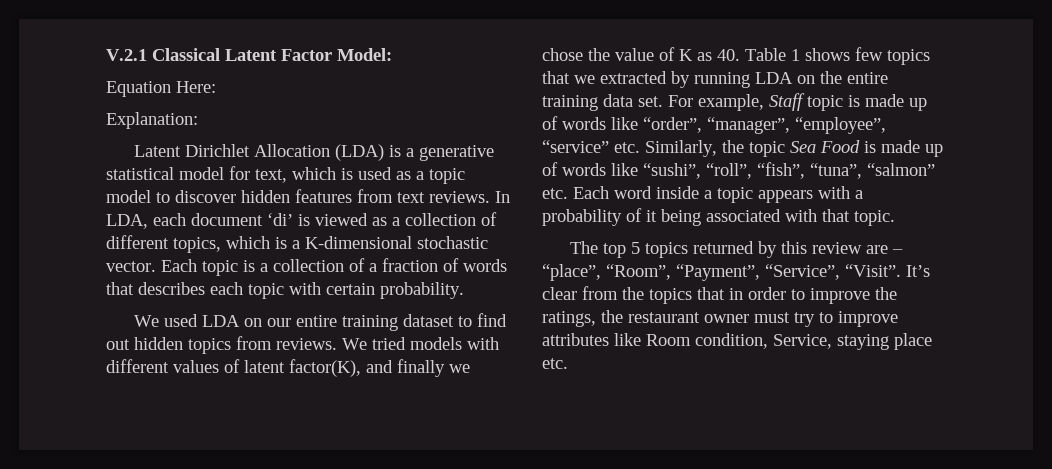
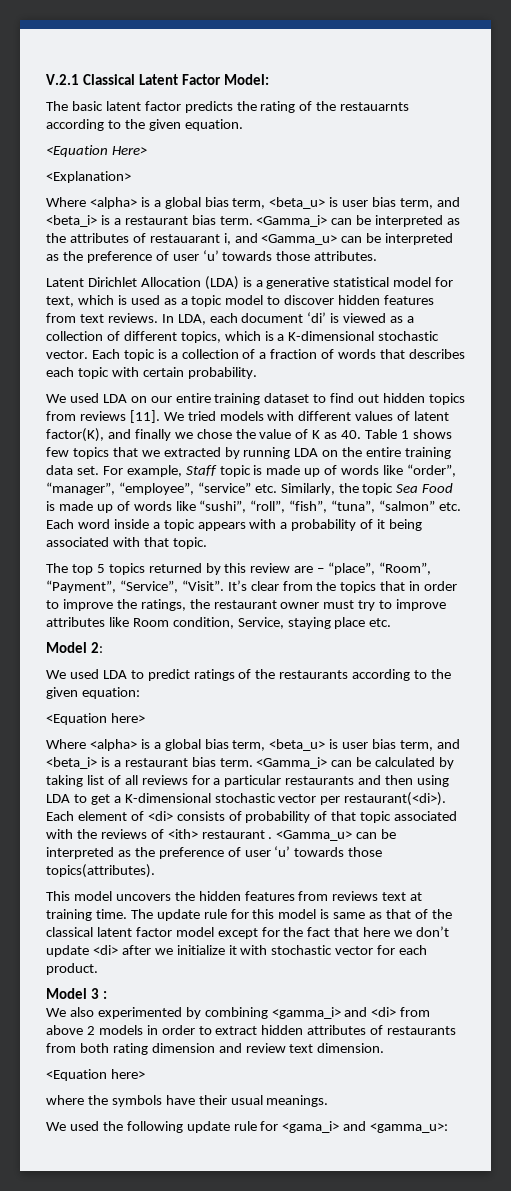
- Equation Here:
- Explanation:
+ The basic latent factor predicts the rating of the restauarnts according to the given equation.
+ <Equation Here>
+ <Explanation>
+ Where <alpha> is a global bias term, <beta_u> is user bias term, and <beta_i> is a restaurant bias term. <Gamma_i> can be interpreted as the attributes of restauarant i, and <Gamma_u> can be interpreted as the preference of user ‘u’ towards those attributes.
- We used LDA on our entire training dataset to find out hidden topics from reviews.
+ We used LDA on our entire training dataset to find out hidden topics from reviews [11].
+ Model 2:
+ We used LDA to predict ratings of the restaurants according to the given equation:
+ <Equation here>
+ Where <alpha> is a global bias term, <beta_u> is user bias term, and <beta_i> is a restaurant bias term. <Gamma_i> can be calculated by taking list of all reviews for a particular restaurants and then using LDA to get a K-dimensional stochastic vector per restaurant(<di>). Each element of <di> consists of probability of that topic associated with the reviews of <ith> restaurant . <Gamma_u> can be interpreted as the preference of user ‘u’ towards those topics(attributes).
+ This model uncovers the hidden features from reviews text at training time. The update rule for this model is same as that of the classical latent factor model except for the fact that here we don’t update <di> after we initialize it with stochastic vector for each product.
+ Model 3 :
+ We also experimented by combining <gamma_i> and <di> from above 2 models in order to extract hidden attributes of restaurants from both rating dimension and review text dimension.
+ <Equation here>
+ where the symbols have their usual meanings.
+ We used the following update rule for <gama_i> and <gamma_u>:

